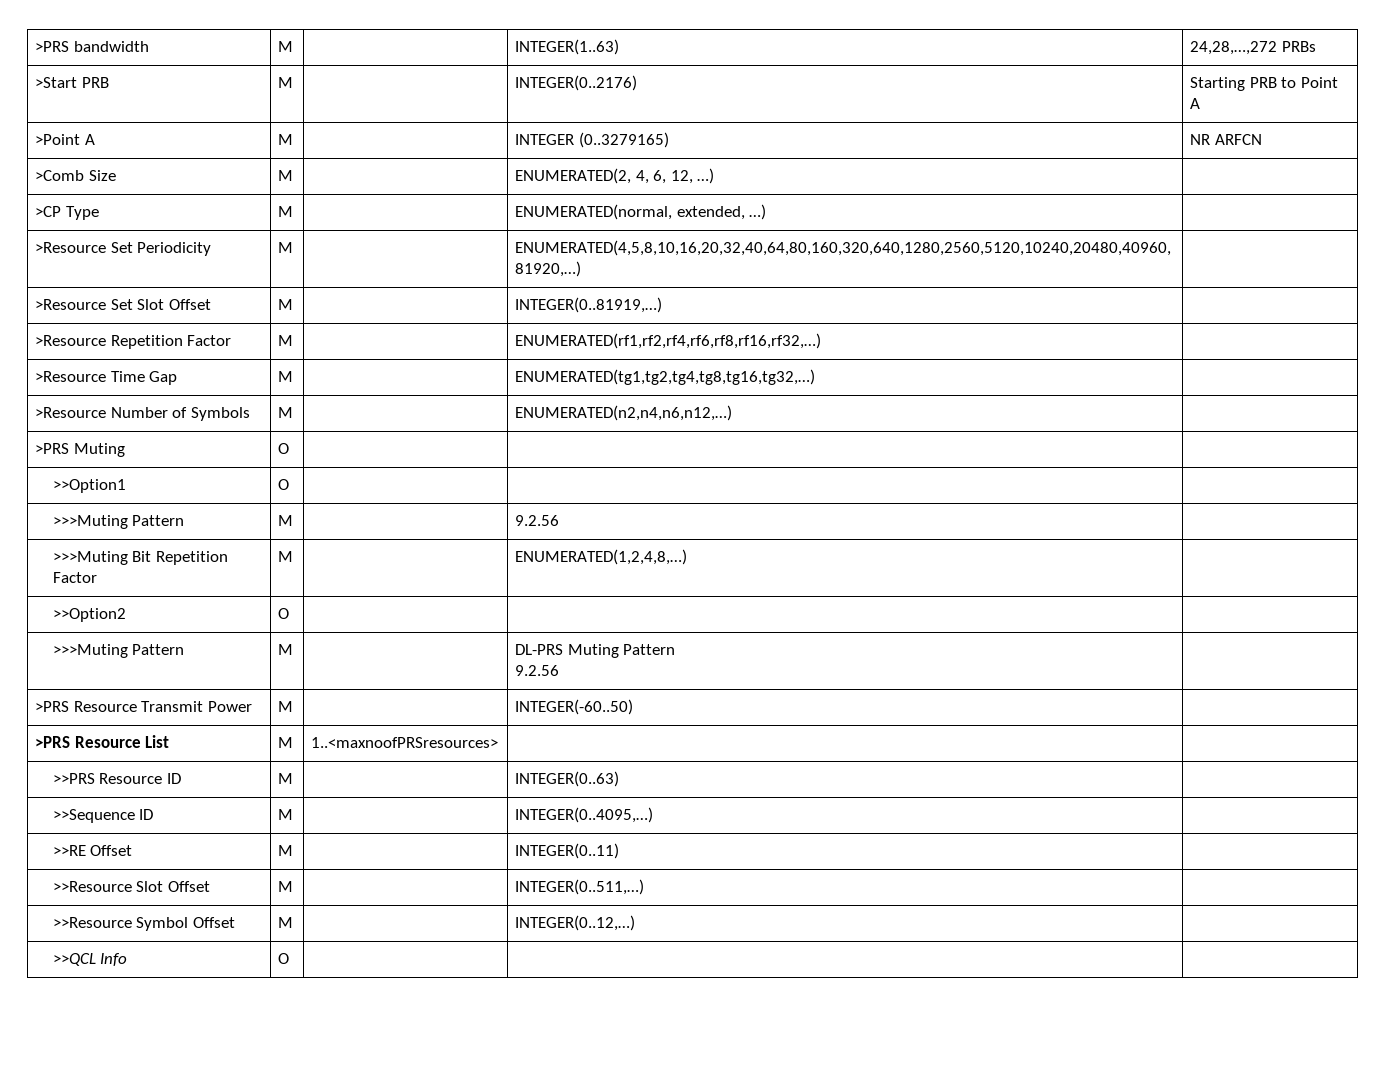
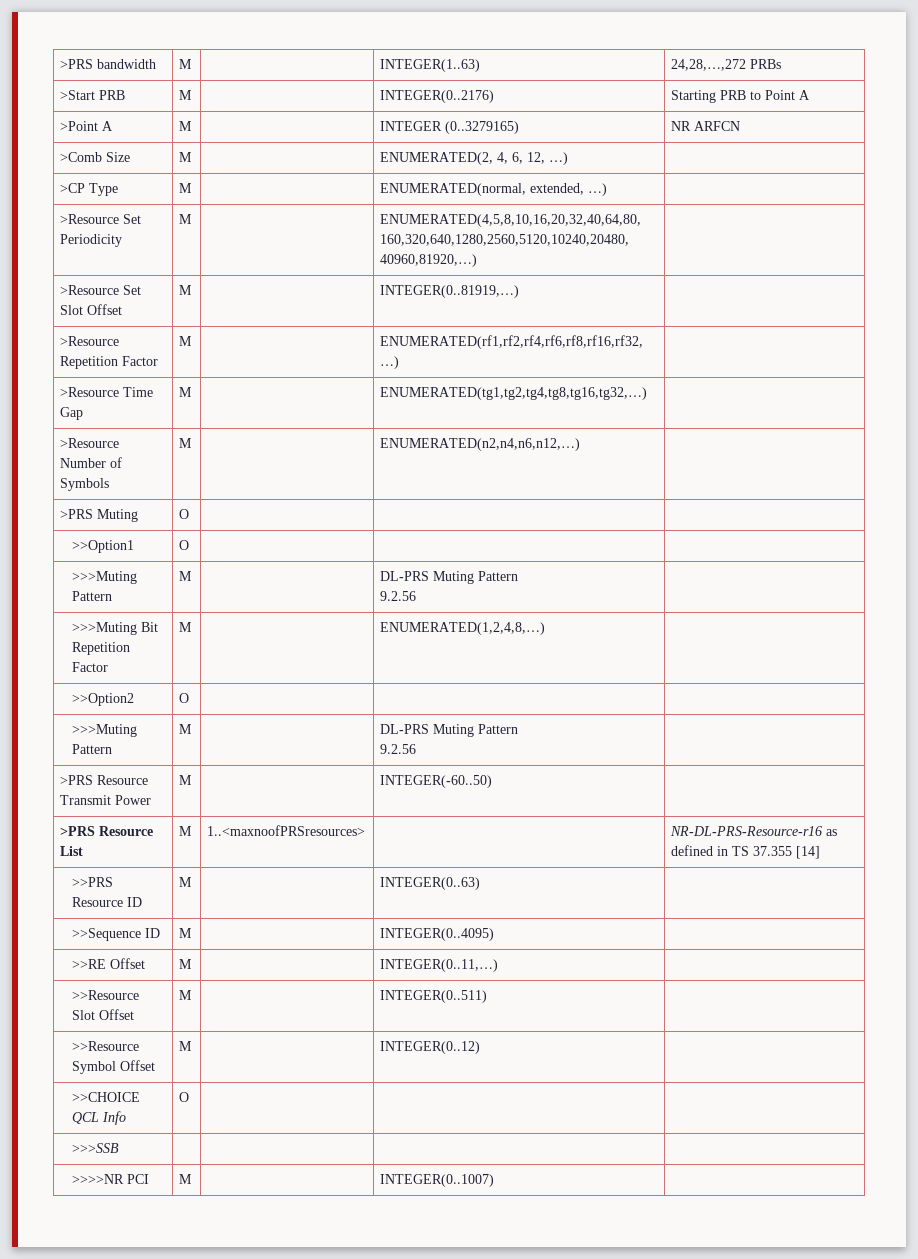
  >>Option1 | O | | |
- >>>Muting Pattern | M | | 9.2.56 |
+ >>>Muting Pattern | M | | DL-PRS Muting Pattern
+ 9.2.56 |
- >PRS Resource List | M | 1..<maxnoofPRSresources> | |
+ >PRS Resource List | M | 1..<maxnoofPRSresources> | | NR-DL-PRS-Resource-r16 as defined in TS 37.355 [14]
- >>Sequence ID | M | | INTEGER(0..4095,…) |
+ >>Sequence ID | M | | INTEGER(0..4095) |
- >>RE Offset | M | | INTEGER(0..11) |
+ >>RE Offset | M | | INTEGER(0..11,…) |
- >>Resource Slot Offset | M | | INTEGER(0..511,…) |
+ >>Resource Slot Offset | M | | INTEGER(0..511) |
- >>Resource Symbol Offset | M | | INTEGER(0..12,…) |
- >>QCL Info | O | | |
+ >>Resource Symbol Offset | M | | INTEGER(0..12) |
+ >>CHOICE QCL Info | O | | |
+ >>>SSB | | | |
+ >>>>NR PCI | M | | INTEGER(0..1007) |

